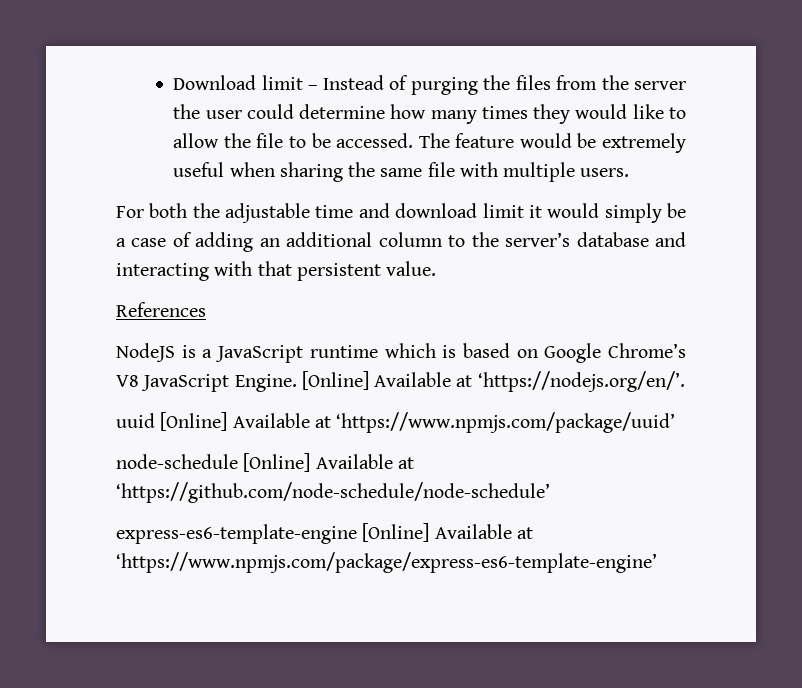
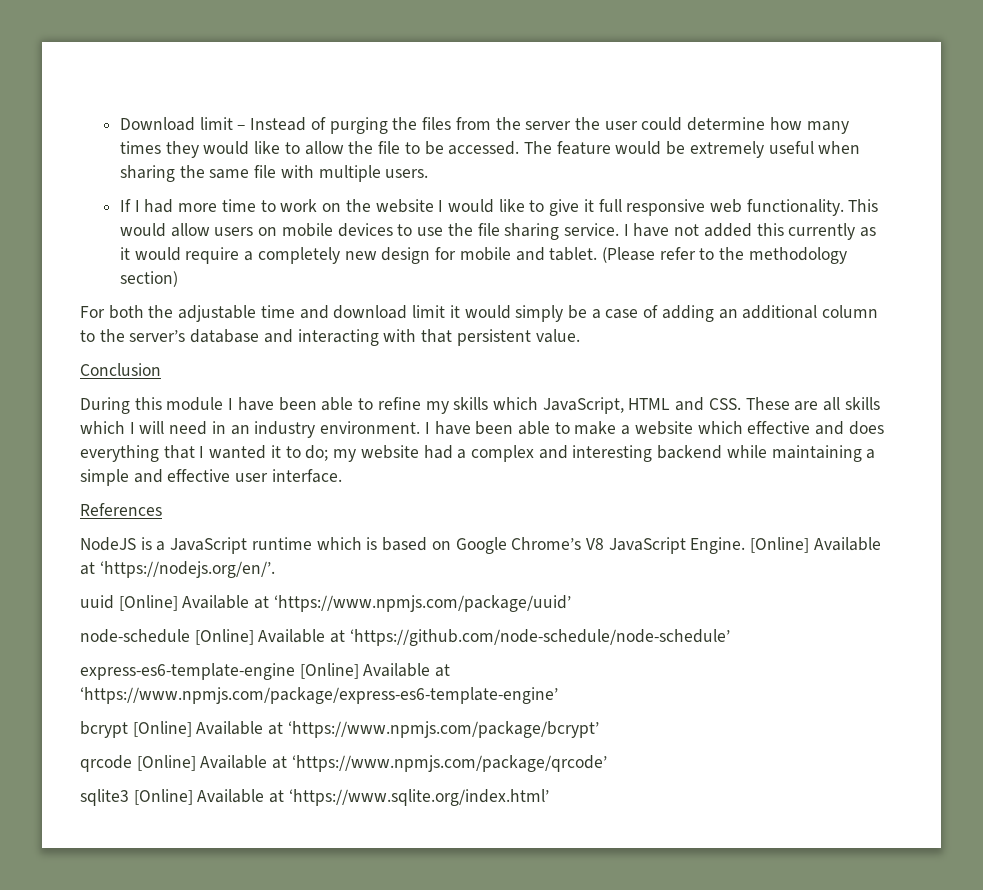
+ If I had more time to work on the website I would like to give it full responsive web functionality. This would allow users on mobile devices to use the file sharing service. I have not added this currently as it would require a completely new design for mobile and tablet. (Please refer to the methodology section)
+ Conclusion
+ During this module I have been able to refine my skills which JavaScript, HTML and CSS. These are all skills which I will need in an industry environment. I have been able to make a website which effective and does everything that I wanted it to do; my website had a complex and interesting backend while maintaining a simple and effective user interface.
+ bcrypt [Online] Available at ‘https://www.npmjs.com/package/bcrypt’
+ qrcode [Online] Available at ‘https://www.npmjs.com/package/qrcode’
+ sqlite3 [Online] Available at ‘https://www.sqlite.org/index.html’

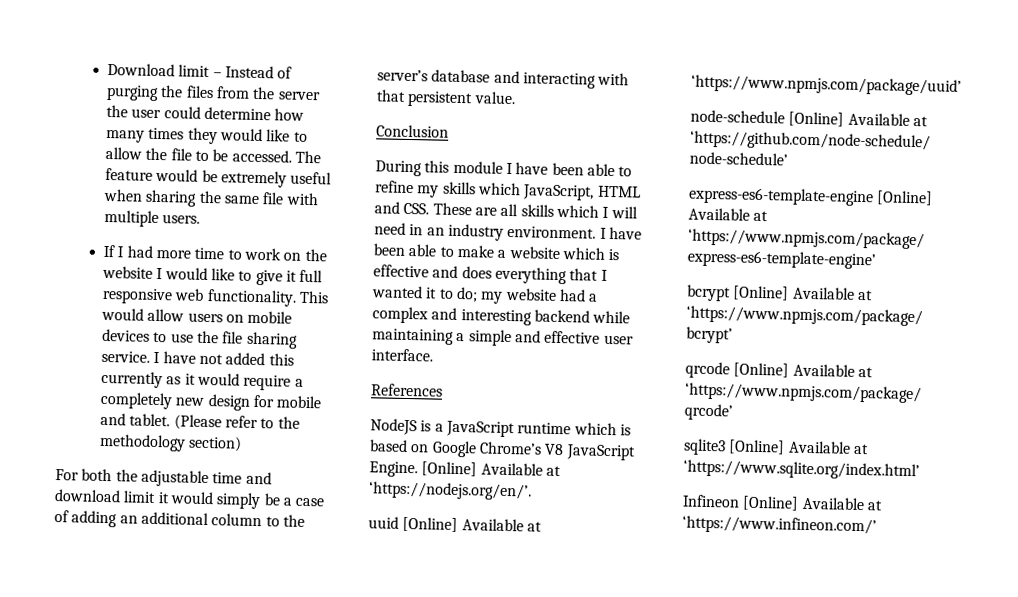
- I have been able to make a website which effective and does everything that I wanted it to do; my website had a complex and interesting backend while maintaining a simple and effective user interface.
+ I have been able to make a website which is effective and does everything that I wanted it to do; my website had a complex and interesting backend while maintaining a simple and effective user interface.
+ Infineon [Online] Available at ‘https://www.infineon.com/’

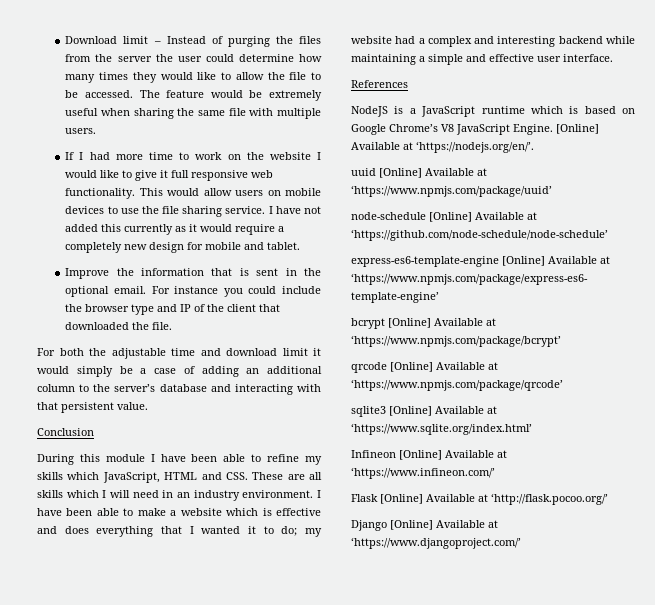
- I have not added this currently as it would require a completely new design for mobile and tablet. (Please refer to the methodology section)
+ I have not added this currently as it would require a completely new design for mobile and tablet.
+ Improve the information that is sent in the optional email. For instance you could include the browser type and IP of the client that downloaded the file.
+ Flask [Online] Available at ‘http://flask.pocoo.org/’
+ Django [Online] Available at ‘https://www.djangoproject.com/’

